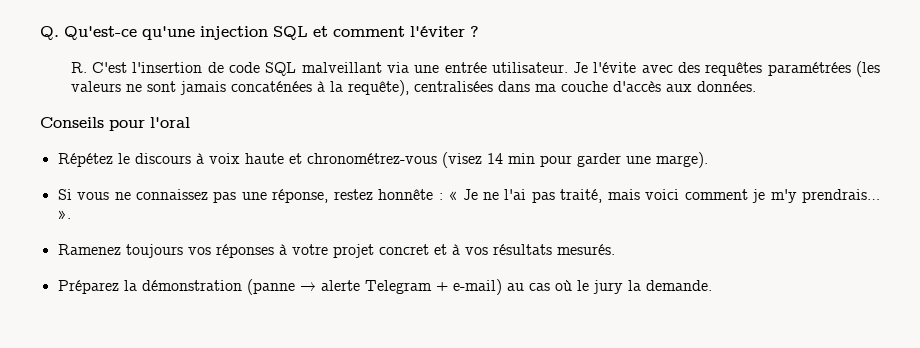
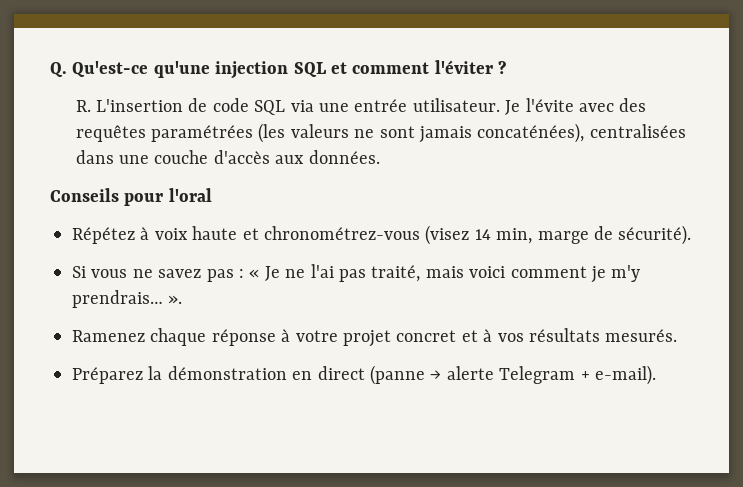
- R. C'est l'insertion de code SQL malveillant via une entrée utilisateur.
+ R. L'insertion de code SQL via une entrée utilisateur.
- Je l'évite avec des requêtes paramétrées (les valeurs ne sont jamais concaténées à la requête), centralisées dans ma couche d'accès aux données.
+ Je l'évite avec des requêtes paramétrées (les valeurs ne sont jamais concaténées), centralisées dans une couche d'accès aux données.
- Répétez le discours à voix haute et chronométrez-vous (visez 14 min pour garder une marge).
- Si vous ne connaissez pas une réponse, restez honnête : « Je ne l'ai pas traité, mais voici comment je m'y prendrais… ».
+ Répétez à voix haute et chronométrez-vous (visez 14 min, marge de sécurité).
+ Si vous ne savez pas : « Je ne l'ai pas traité, mais voici comment je m'y prendrais… ».
- Ramenez toujours vos réponses à votre projet concret et à vos résultats mesurés.
+ Ramenez chaque réponse à votre projet concret et à vos résultats mesurés.
- Préparez la démonstration (panne → alerte Telegram + e-mail) au cas où le jury la demande.
+ Préparez la démonstration en direct (panne → alerte Telegram + e-mail).

